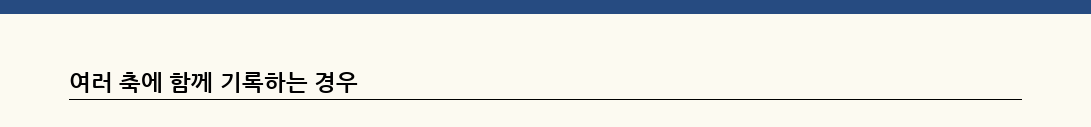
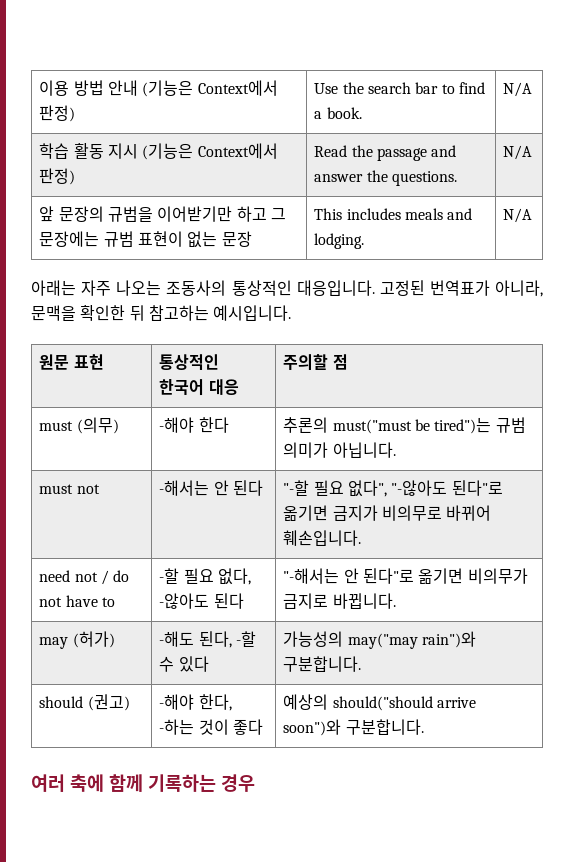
+ 이용 방법 안내 (기능은 Context에서 판정) | Use the search bar to find a book. | N/A
+ 학습 활동 지시 (기능은 Context에서 판정) | Read the passage and answer the questions. | N/A
+ 앞 문장의 규범을 이어받기만 하고 그 문장에는 규범 표현이 없는 문장 | This includes meals and lodging. | N/A
+ 아래는 자주 나오는 조동사의 통상적인 대응입니다. 고정된 번역표가 아니라, 문맥을 확인한 뒤 참고하는 예시입니다.
+ 원문 표현 | 통상적인 한국어 대응 | 주의할 점
+ must (의무) | -해야 한다 | 추론의 must("must be tired")는 규범 의미가 아닙니다.
+ must not | -해서는 안 된다 | "-할 필요 없다", "-않아도 된다"로 옮기면 금지가 비의무로 바뀌어 훼손입니다.
+ need not / do not have to | -할 필요 없다, -않아도 된다 | "-해서는 안 된다"로 옮기면 비의무가 금지로 바뀝니다.
+ may (허가) | -해도 된다, -할 수 있다 | 가능성의 may("may rain")와 구분합니다.
+ should (권고) | -해야 한다, -하는 것이 좋다 | 예상의 should("should arrive soon")와 구분합니다.

